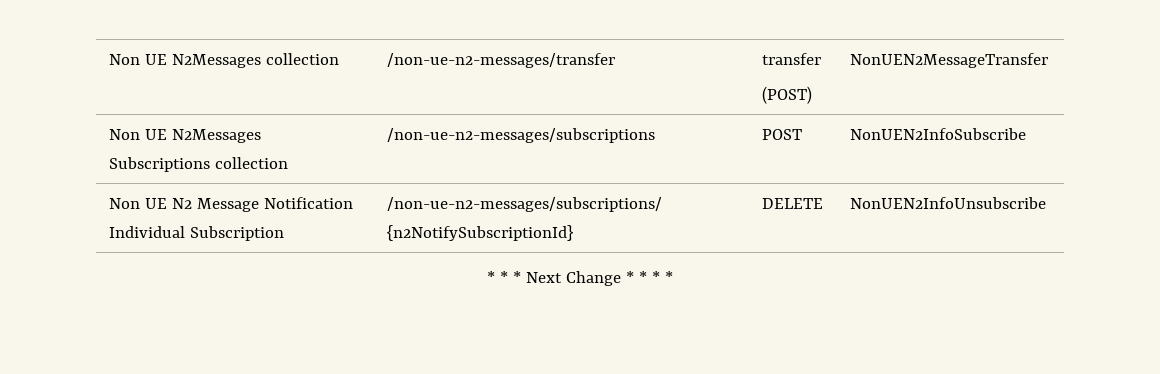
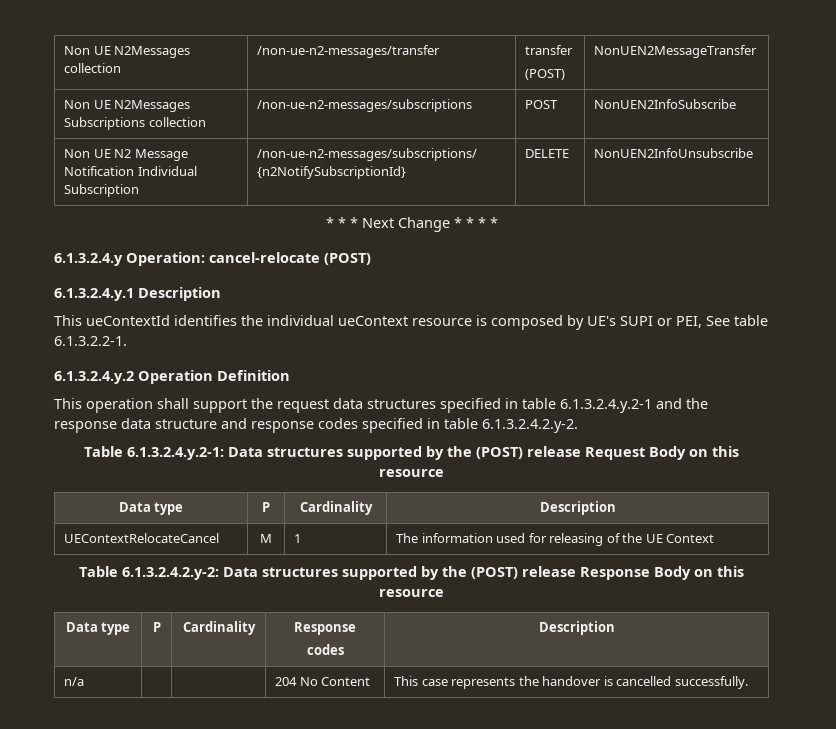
+ 6.1.3.2.4.y Operation: cancel-relocate (POST)
+ 6.1.3.2.4.y.1 Description
+ This ueContextId identifies the individual ueContext resource is composed by UE's SUPI or PEI, See table 6.1.3.2.2-1.
+ 6.1.3.2.4.y.2 Operation Definition
+ This operation shall support the request data structures specified in table 6.1.3.2.4.y.2-1 and the response data structure and response codes specified in table 6.1.3.2.4.2.y-2.
+ Table 6.1.3.2.4.y.2-1: Data structures supported by the (POST) release Request Body on this resource
+ Data type | P | Cardinality | Description
+ UEContextRelocateCancel | M | 1 | The information used for releasing of the UE Context
+ Table 6.1.3.2.4.2.y-2: Data structures supported by the (POST) release Response Body on this resource
+ Data type | P | Cardinality | Response
+ codes | Description
+ n/a | | | 204 No Content | This case represents the handover is cancelled successfully.

